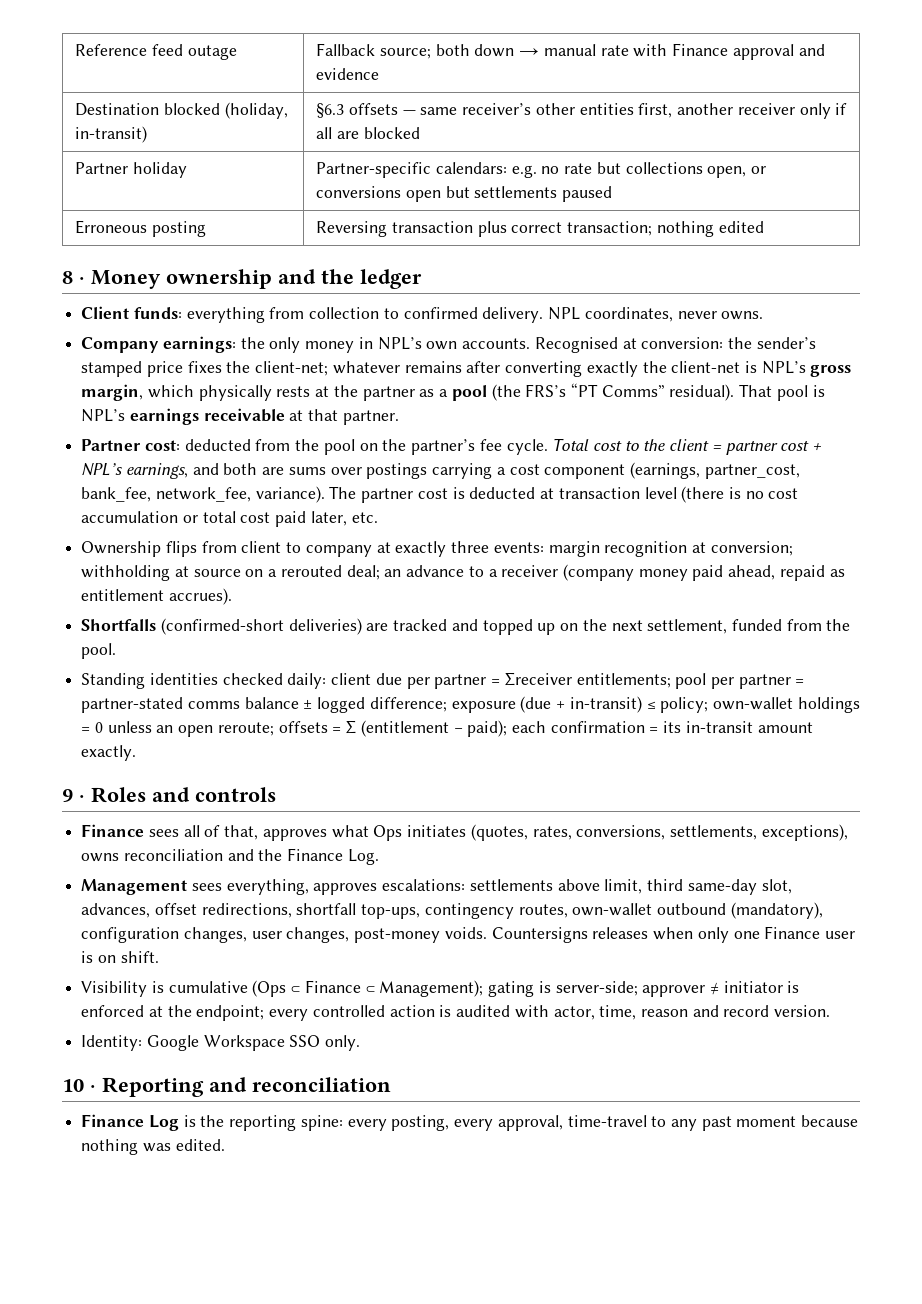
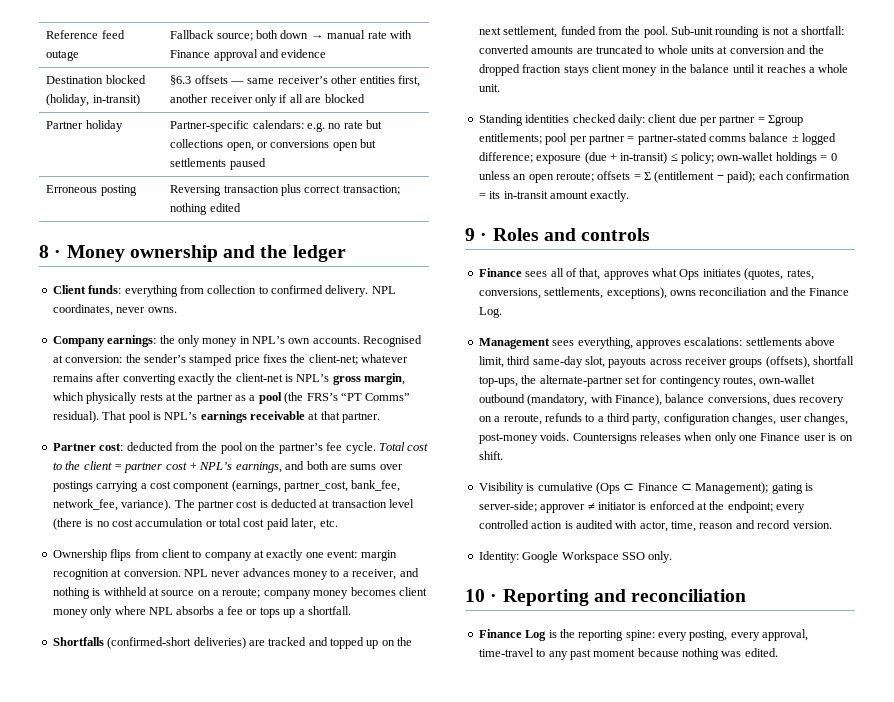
- Ownership flips from client to company at exactly three events: margin recognition at conversion; withholding at source on a rerouted deal; an advance to a receiver (company money paid ahead, repaid as entitlement accrues).
+ Ownership flips from client to company at exactly one event: margin recognition at conversion. NPL never advances money to a receiver, and nothing is withheld at source on a reroute; company money becomes client money only where NPL absorbs a fee or tops up a shortfall.
+ Sub-unit rounding is not a shortfall: converted amounts are truncated to whole units at conversion and the dropped fraction stays client money in the balance until it reaches a whole unit.
- Standing identities checked daily: client due per partner = Σreceiver entitlements; pool per partner = partner-stated comms balance ± logged difference; exposure (due + in-transit) ≤ policy; own-wallet holdings = 0 unless an open reroute; offsets = Σ (entitlement − paid); each confirmation = its in-transit amount exactly.
+ Standing identities checked daily: client due per partner = Σgroup entitlements; pool per partner = partner-stated comms balance ± logged difference; exposure (due + in-transit) ≤ policy; own-wallet holdings = 0 unless an open reroute; offsets = Σ (entitlement − paid); each confirmation = its in-transit amount exactly.
- Management sees everything, approves escalations: settlements above limit, third same-day slot, advances, offset redirections, shortfall top-ups, contingency routes, own-wallet outbound (mandatory), configuration changes, user changes, post-money voids.
+ Management sees everything, approves escalations: settlements above limit, third same-day slot, payouts across receiver groups (offsets), shortfall top-ups, the alternate-partner set for contingency routes, own-wallet outbound (mandatory, with Finance), balance conversions, dues recovery on a reroute, refunds to a third party, configuration changes, user changes, post-money voids.

